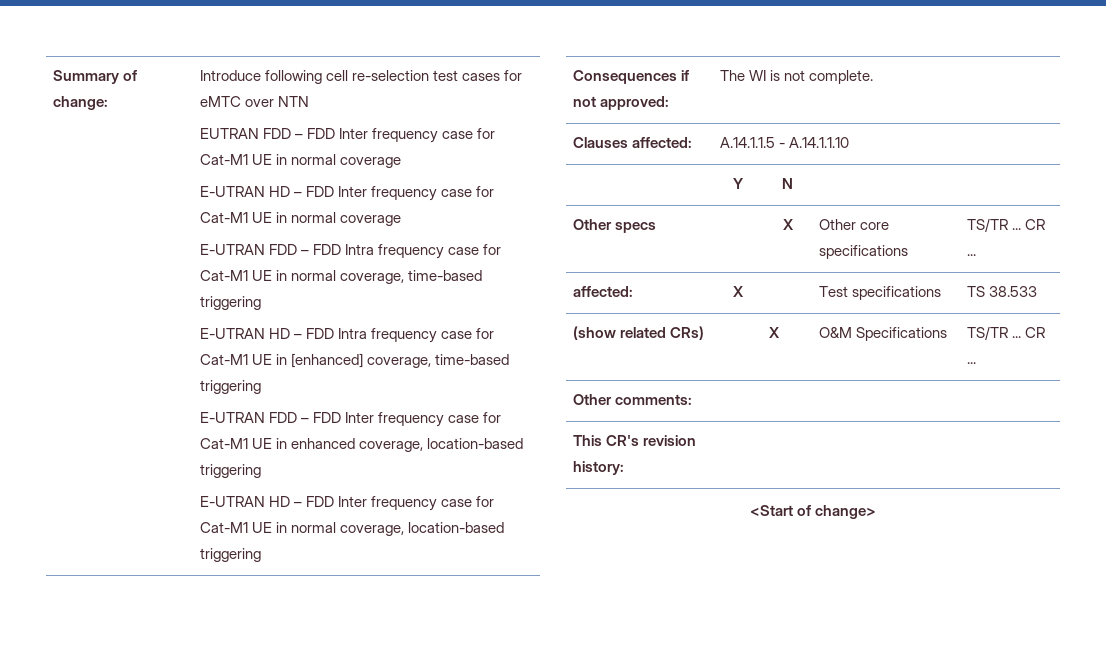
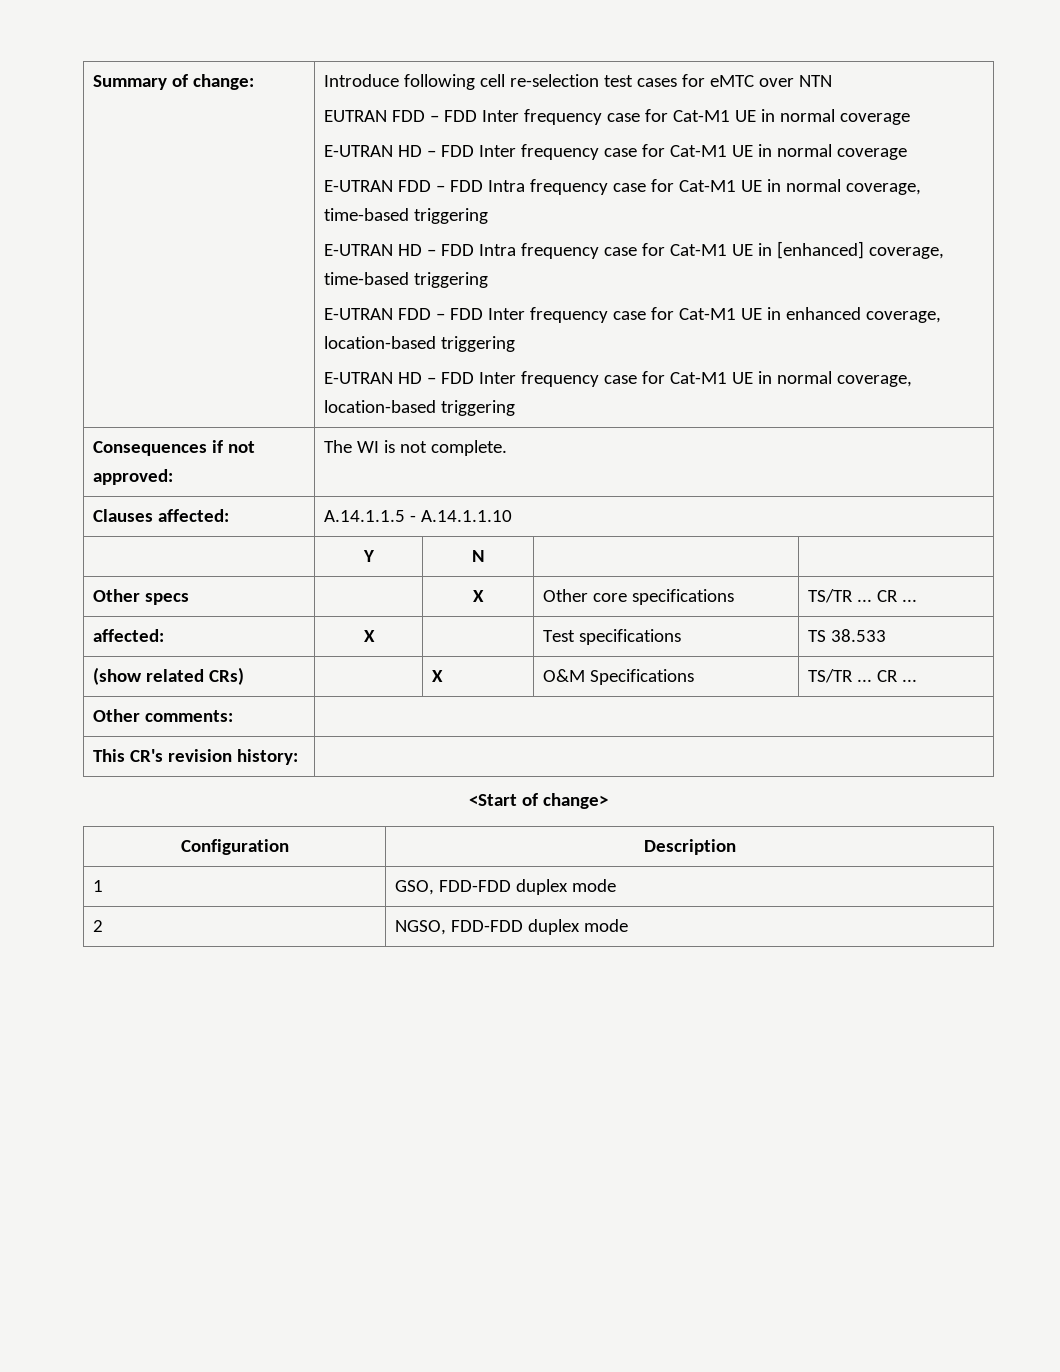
+ Configuration | Description
+ 1 | GSO, FDD-FDD duplex mode
+ 2 | NGSO, FDD-FDD duplex mode

